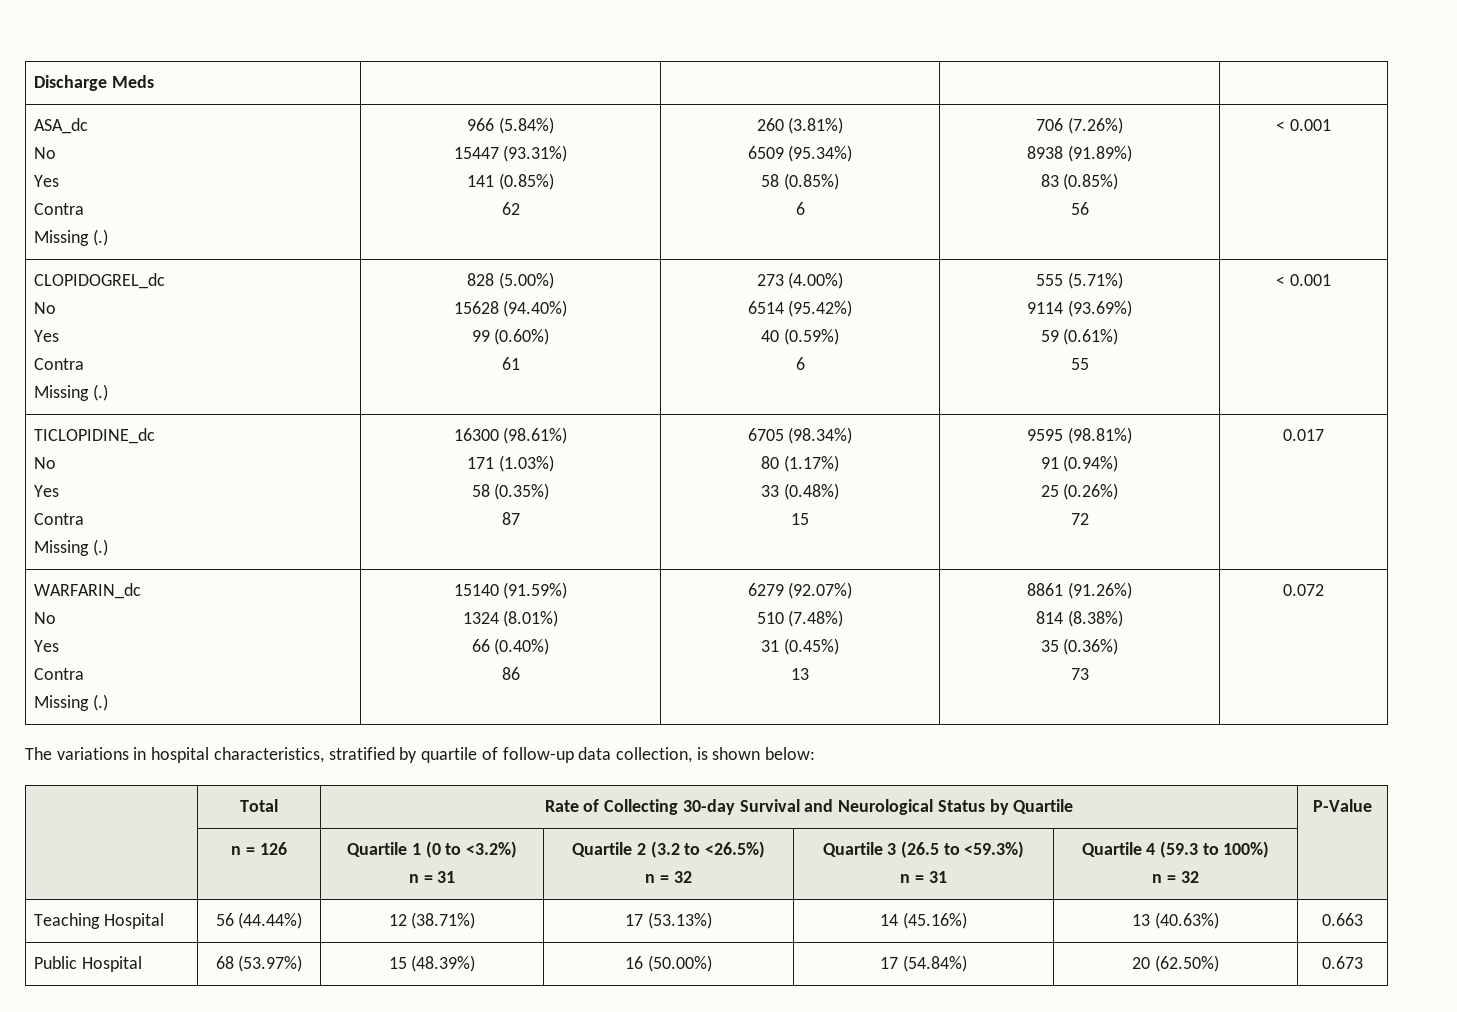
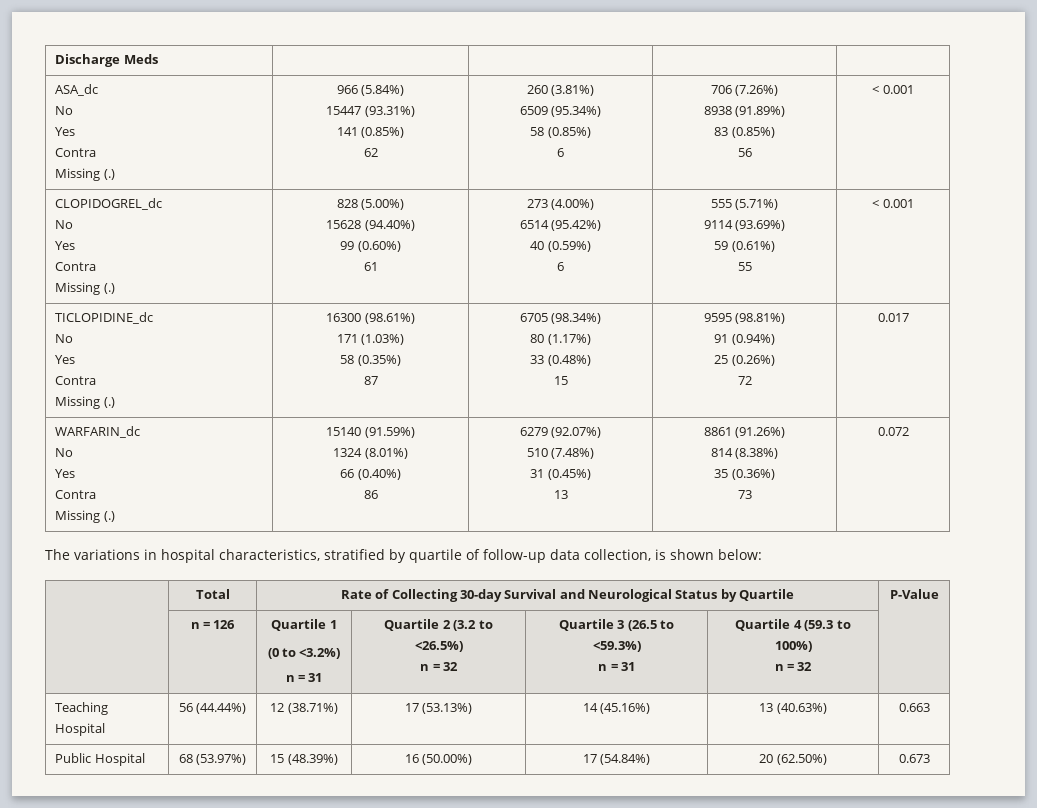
- | n = 126 | Quartile 1 (0 to <3.2%)
+ | n = 126 | Quartile 1
+ (0 to <3.2%)

